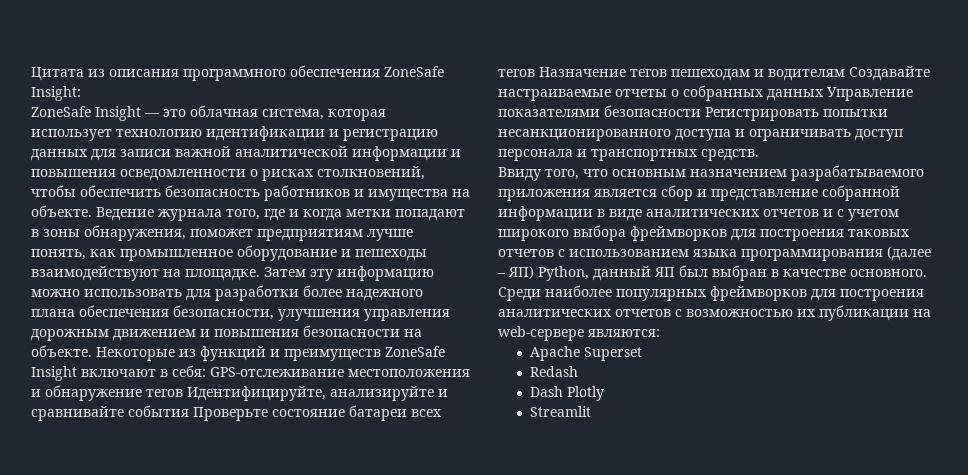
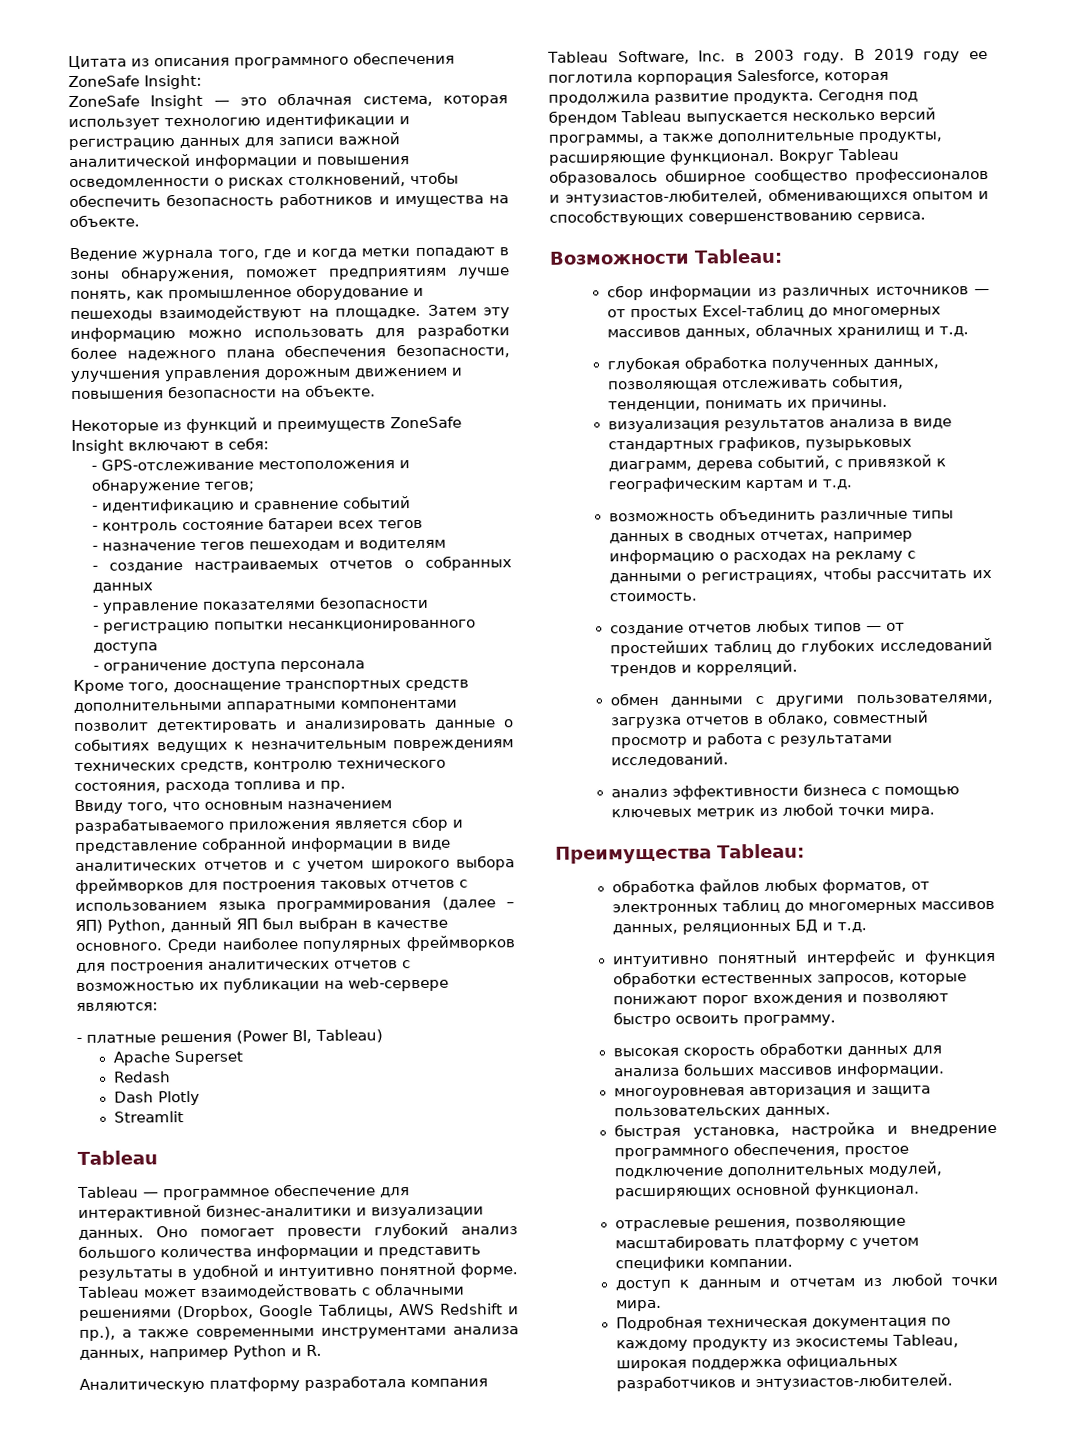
- ZoneSafe Insight — это облачная система, которая использует технологию идентификации и регистрацию данных для записи важной аналитической информации и повышения осведомленности о рисках столкновений, чтобы обеспечить безопасность работников и имущества на объекте. Ведение журнала того, где и когда метки попадают в зоны обнаружения, поможет предприятиям лучше понять, как промышленное оборудование и пешеходы взаимодействуют на площадке.
+ ZoneSafe Insight — это облачная система, которая использует технологию идентификации и регистрацию данных для записи важной аналитической информации и повышения осведомленности о рисках столкновений, чтобы обеспечить безопасность работников и имущества на объекте.
+ Ведение журнала того, где и когда метки попадают в зоны обнаружения, поможет предприятиям лучше понять, как промышленное оборудование и пешеходы взаимодействуют на площадке.
- Затем эту информацию можно использовать для разработки более надежного плана обеспечения безопасности, улучшения управления дорожным движением и повышения безопасности на объекте. Некоторые из функций и преимуществ ZoneSafe Insight включают в себя: GPS-отслеживание местоположения и обнаружение тегов Идентифицируйте, анализируйте и сравнивайте события Проверьте состояние батареи всех тегов Назначение тегов пешеходам и водителям Создавайте настраиваемые отчеты о собранных данных Управление показателями безопасности Регистрировать попытки несанкционированного доступа и ограничивать доступ персонала и транспортных средств.
+ Затем эту информацию можно использовать для разработки более надежного плана обеспечения безопасности, улучшения управления дорожным движением и повышения безопасности на объекте.
+ Некоторые из функций и преимуществ ZoneSafe Insight включают в себя:
+ - GPS-отслеживание местоположения и обнаружение тегов;
+ - идентификацию и сравнение событий
+ - контроль состояние батареи всех тегов
+ - назначение тегов пешеходам и водителям
+ - создание настраиваемых отчетов о собранных данных
+ - управление показателями безопасности
+ - регистрацию попытки несанкционированного доступа
+ - ограничение доступа персонала
+ Кроме того, дооснащение транспортных средств дополнительными аппаратными компонентами позволит детектировать и анализировать данные о событиях ведущих к незначительным повреждениям технических средств, контролю технического состояния, расхода топлива и пр.
+ - платные решения (Power BI, Tableau)
  Streamlit
+ Tableau
+ Tableau — программное обеспечение для интерактивной бизнес-аналитики и визуализации данных. Оно помогает провести глубокий анализ большого количества информации и представить результаты в удобной и интуитивно понятной форме. Tableau может взаимодействовать с облачными решениями (Dropbox, Google Таблицы, AWS Redshift и пр.), а также современными инструментами анализа данных, например Python и R.
+ Аналитическую платформу разработала компания Tableau Software, Inc. в 2003 году. В 2019 году ее поглотила корпорация Salesforce, которая продолжила развитие продукта. Сегодня под брендом Tableau выпускается несколько версий программы, а также дополнительные продукты, расширяющие функционал. Вокруг Tableau образовалось обширное сообщество профессионалов и энтузиастов-любителей, обменивающихся опытом и способствующих совершенствованию сервиса.
+ Возможности Tableau:
+ сбор информации из различных источников — от простых Excel-таблиц до многомерных массивов данных, облачных хранилищ и т.д.
+ глубокая обработка полученных данных, позволяющая отслеживать события, тенденции, понимать их причины.
+ визуализация результатов анализа в виде стандартных графиков, пузырьковых диаграмм, дерева событий, с привязкой к географическим картам и т.д.
+ возможность объединить различные типы данных в сводных отчетах, например информацию о расходах на рекламу с данными о регистрациях, чтобы рассчитать их стоимость.
+ создание отчетов любых типов — от простейших таблиц до глубоких исследований трендов и корреляций.
+ обмен данными с другими пользователями, загрузка отчетов в облако, совместный просмотр и работа с результатами исследований.
+ анализ эффективности бизнеса с помощью ключевых метрик из любой точки мира.
+ Преимущества Tableau:
+ обработка файлов любых форматов, от электронных таблиц до многомерных массивов данных, реляционных БД и т.д.
+ интуитивно понятный интерфейс и функция обработки естественных запросов, которые понижают порог вхождения и позволяют быстро освоить программу.
+ высокая скорость обработки данных для анализа больших массивов информации.
+ многоуровневая авторизация и защита пользовательских данных.
+ быстрая установка, настройка и внедрение программного обеспечения, простое подключение дополнительных модулей, расширяющих основной функционал.
+ отраслевые решения, позволяющие масштабировать платформу с учетом специфики компании.
+ доступ к данным и отчетам из любой точки мира.
+ Подробная техническая документация по каждому продукту из экосистемы Tableau, широкая поддержка официальных разработчиков и энтузиастов-любителей.

